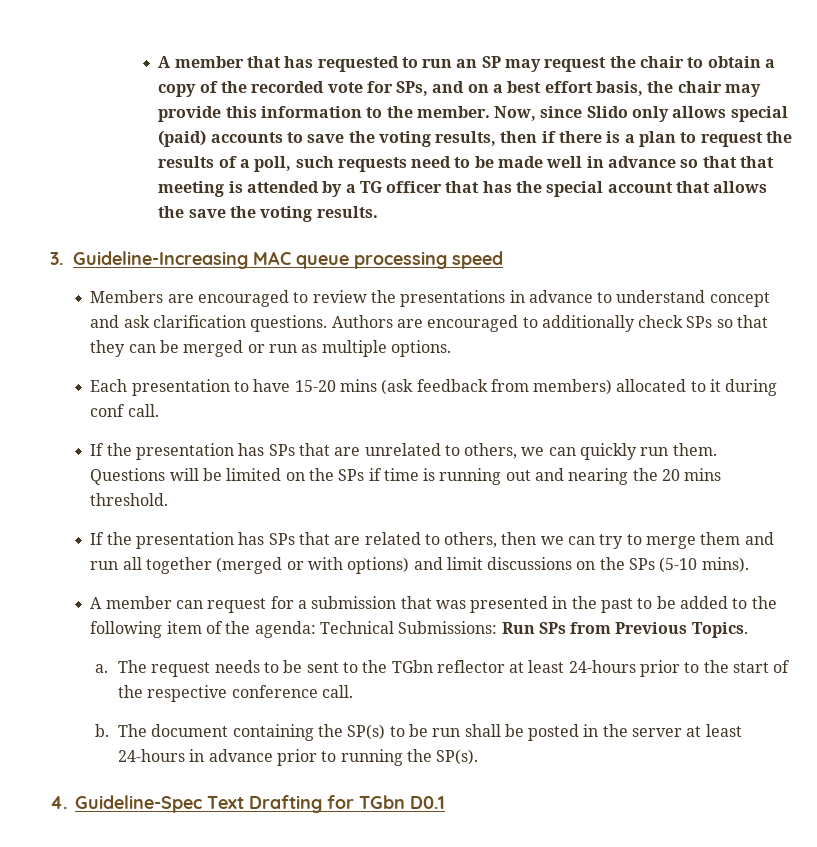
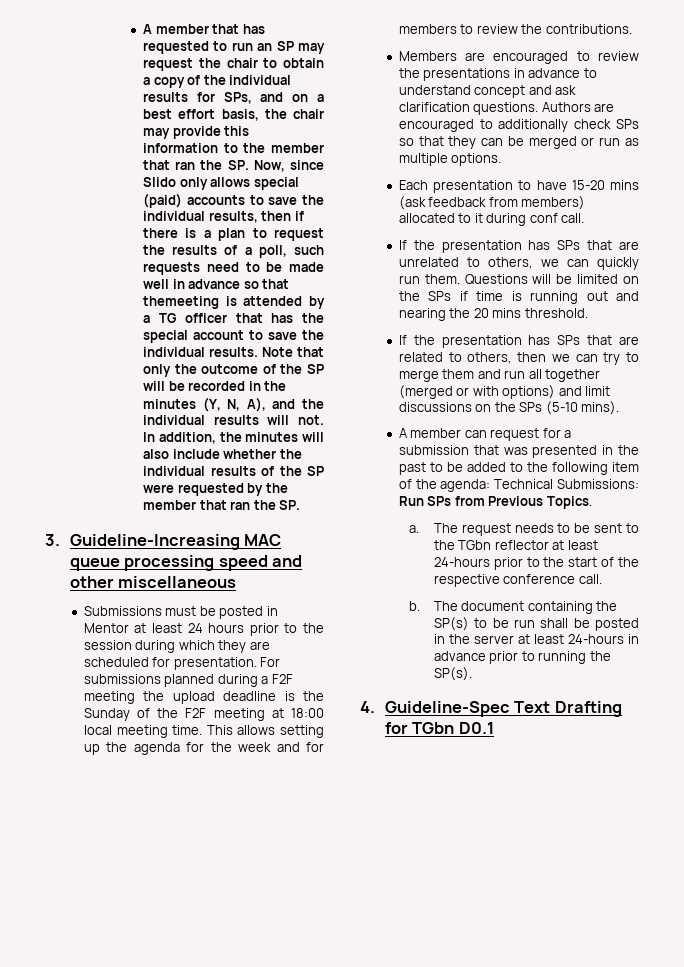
- A member that has requested to run an SP may request the chair to obtain a copy of the recorded vote for SPs, and on a best effort basis, the chair may provide this information to the member. Now, since Slido only allows special (paid) accounts to save the voting results, then if there is a plan to request the results of a poll, such requests need to be made well in advance so that that meeting is attended by a TG officer that has the special account that allows the save the voting results.
+ A member that has requested to run an SP may request the chair to obtain a copy of the individual results for SPs, and on a best effort basis, the chair may provide this information to the member that ran the SP. Now, since Slido only allows special (paid) accounts to save the individual results, then if there is a plan to request the results of a poll, such requests need to be made well in advance so that themeeting is attended by a TG officer that has the special account to save the individual results. Note that only the outcome of the SP will be recorded in the minutes (Y, N, A), and the individual results will not. In addition, the minutes will also include whether the individual results of the SP were requested by the member that ran the SP.
- 3. Guideline-Increasing MAC queue processing speed
+ 3. Guideline-Increasing MAC queue processing speed and other miscellaneous
+ Submissions must be posted in Mentor at least 24 hours prior to the session during which they are scheduled for presentation. For submissions planned during a F2F meeting the upload deadline is the Sunday of the F2F meeting at 18:00 local meeting time. This allows setting up the agenda for the week and for members to review the contributions.

